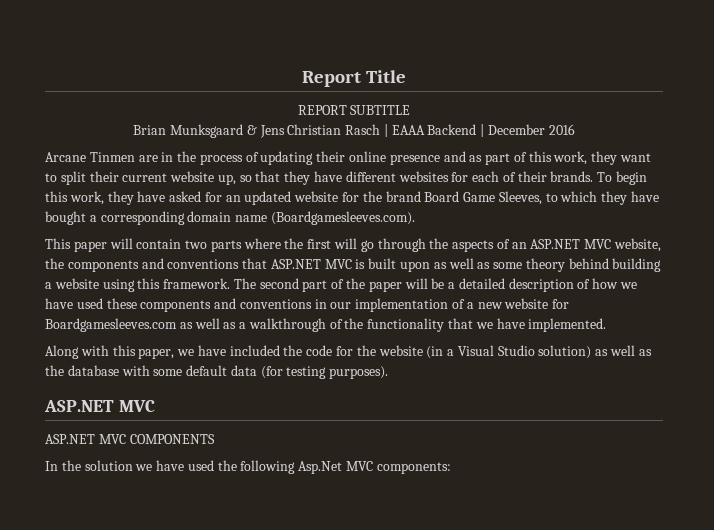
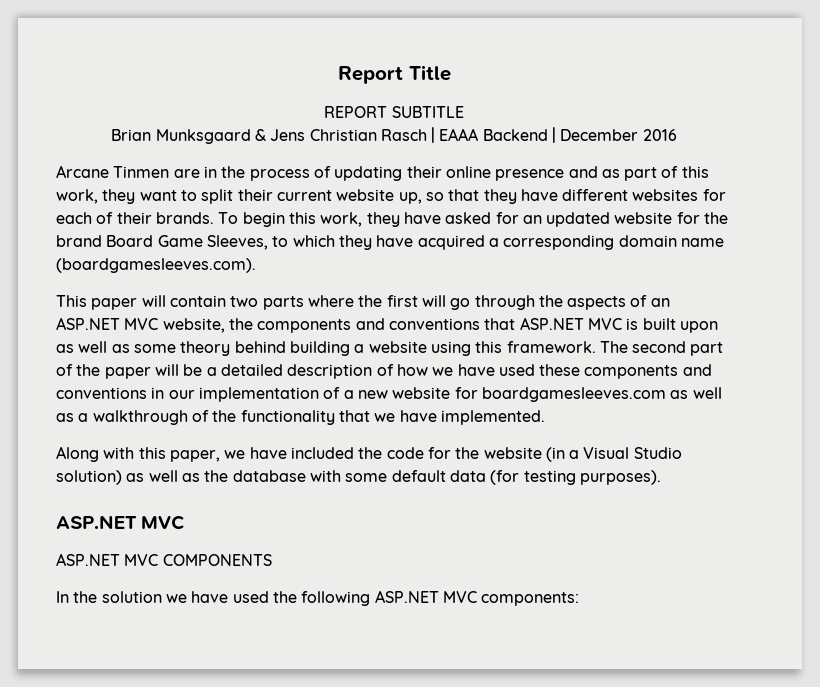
- To begin this work, they have asked for an updated website for the brand Board Game Sleeves, to which they have bought a corresponding domain name (Boardgamesleeves.com).
+ To begin this work, they have asked for an updated website for the brand Board Game Sleeves, to which they have acquired a corresponding domain name (boardgamesleeves.com).
- The second part of the paper will be a detailed description of how we have used these components and conventions in our implementation of a new website for Boardgamesleeves.com as well as a walkthrough of the functionality that we have implemented.
+ The second part of the paper will be a detailed description of how we have used these components and conventions in our implementation of a new website for boardgamesleeves.com as well as a walkthrough of the functionality that we have implemented.
- In the solution we have used the following Asp.Net MVC components:
+ In the solution we have used the following ASP.NET MVC components:

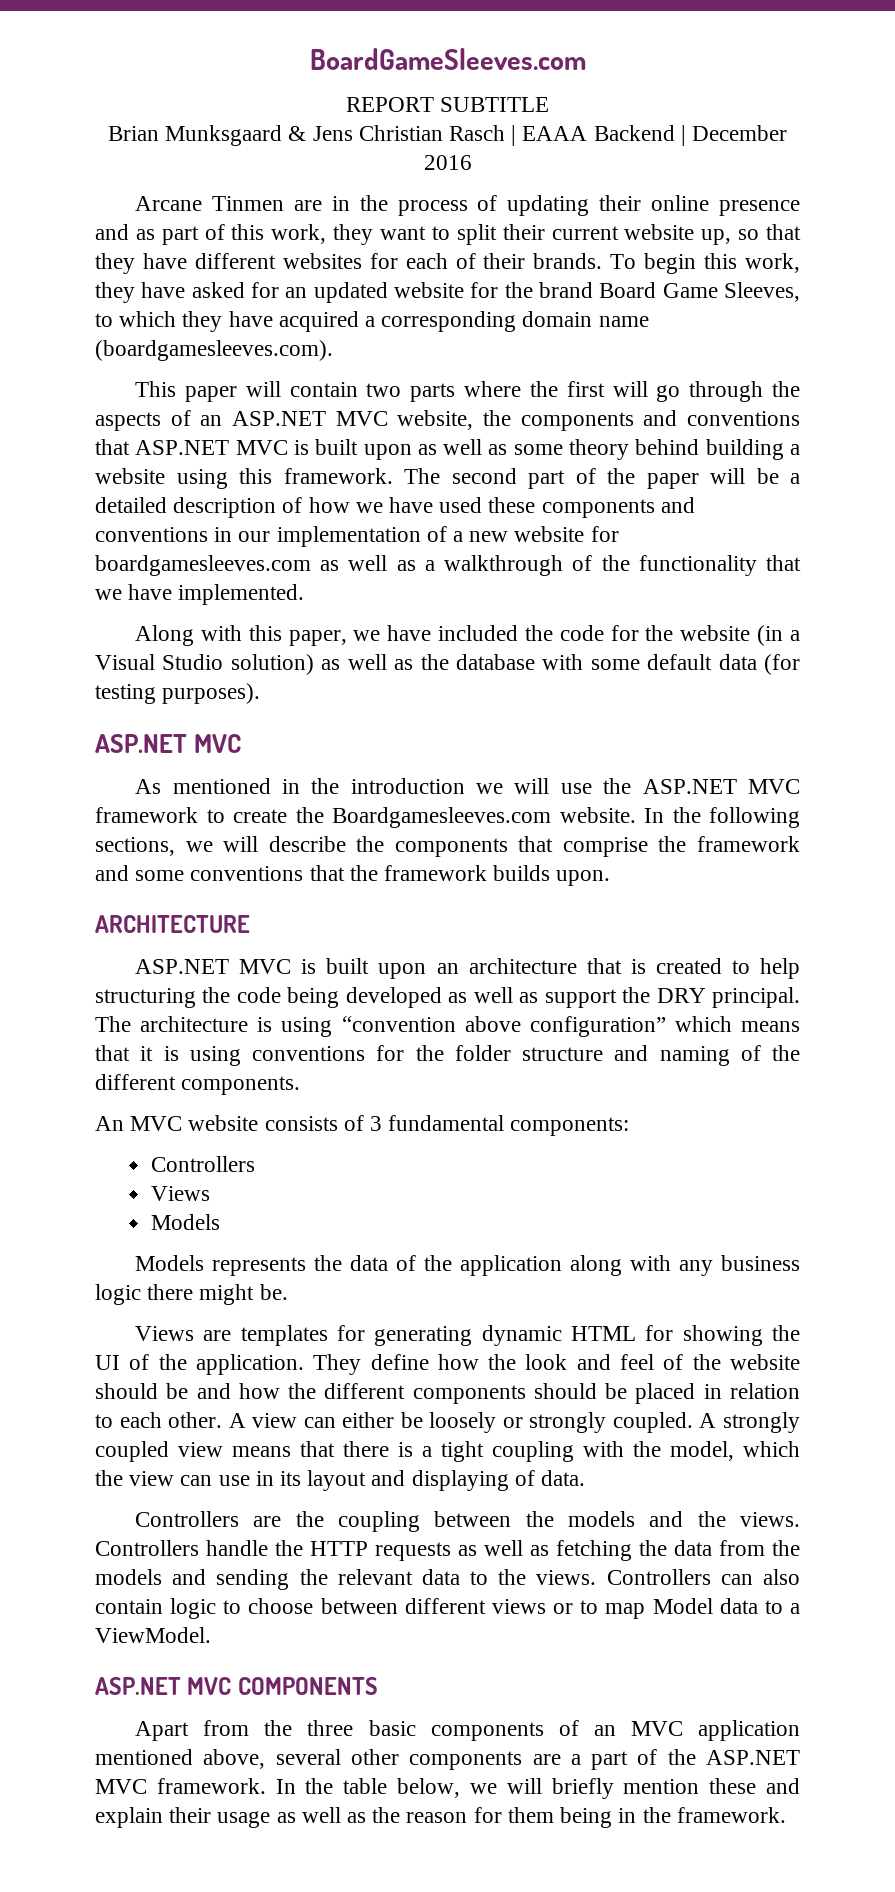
- Report Title
+ BoardGameSleeves.com
+ As mentioned in the introduction we will use the ASP.NET MVC framework to create the Boardgamesleeves.com website. In the following sections, we will describe the components that comprise the framework and some conventions that the framework builds upon.
+ ARCHITECTURE
+ ASP.NET MVC is built upon an architecture that is created to help structuring the code being developed as well as support the DRY principal. The architecture is using “convention above configuration” which means that it is using conventions for the folder structure and naming of the different components.
+ An MVC website consists of 3 fundamental components:
+ Controllers
+ Views
+ Models
+ Models represents the data of the application along with any business logic there might be.
+ Views are templates for generating dynamic HTML for showing the UI of the application. They define how the look and feel of the website should be and how the different components should be placed in relation to each other. A view can either be loosely or strongly coupled. A strongly coupled view means that there is a tight coupling with the model, which the view can use in its layout and displaying of data.
+ Controllers are the coupling between the models and the views. Controllers handle the HTTP requests as well as fetching the data from the models and sending the relevant data to the views. Controllers can also contain logic to choose between different views or to map Model data to a ViewModel.
  ASP.NET MVC COMPONENTS
- In the solution we have used the following ASP.NET MVC components:
+ Apart from the three basic components of an MVC application mentioned above, several other components are a part of the ASP.NET MVC framework. In the table below, we will briefly mention these and explain their usage as well as the reason for them being in the framework.

